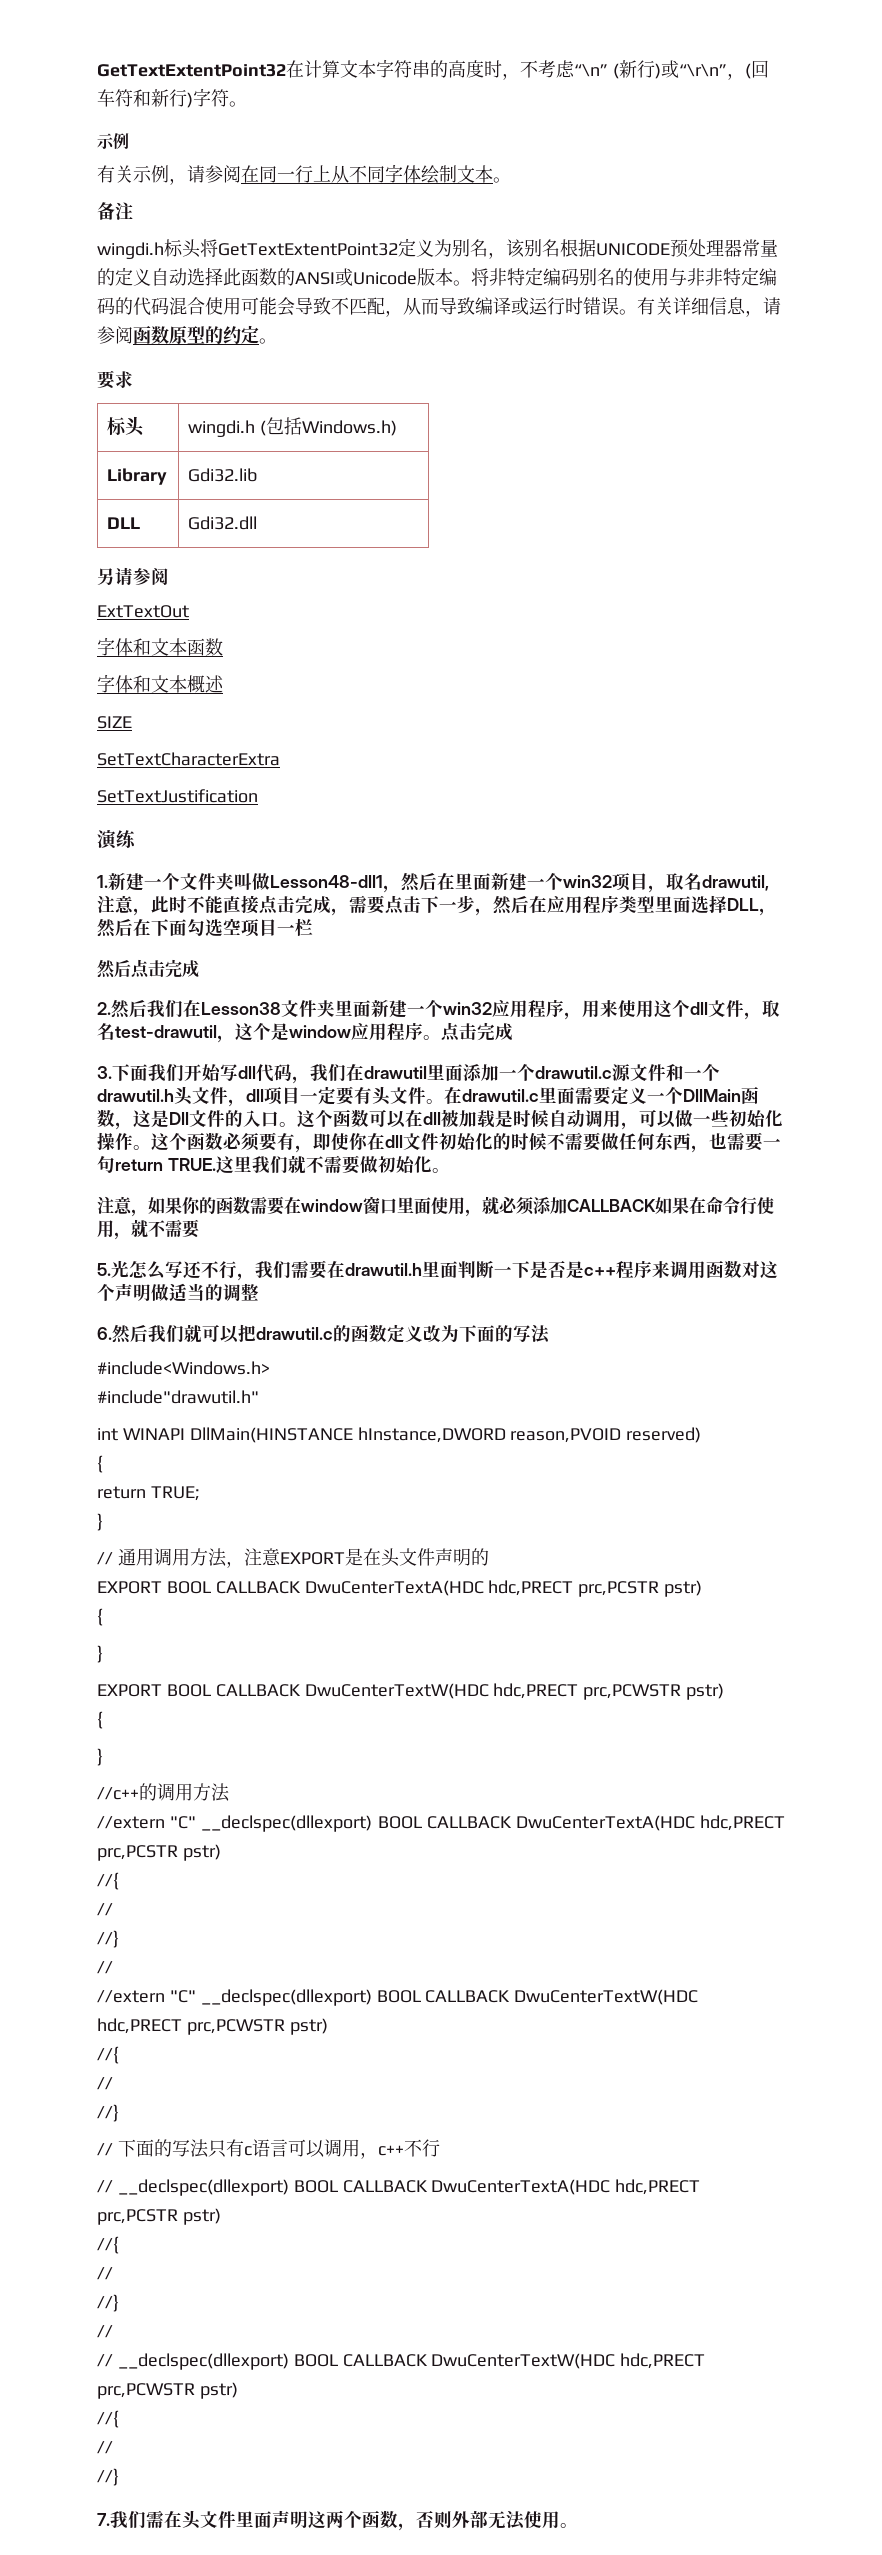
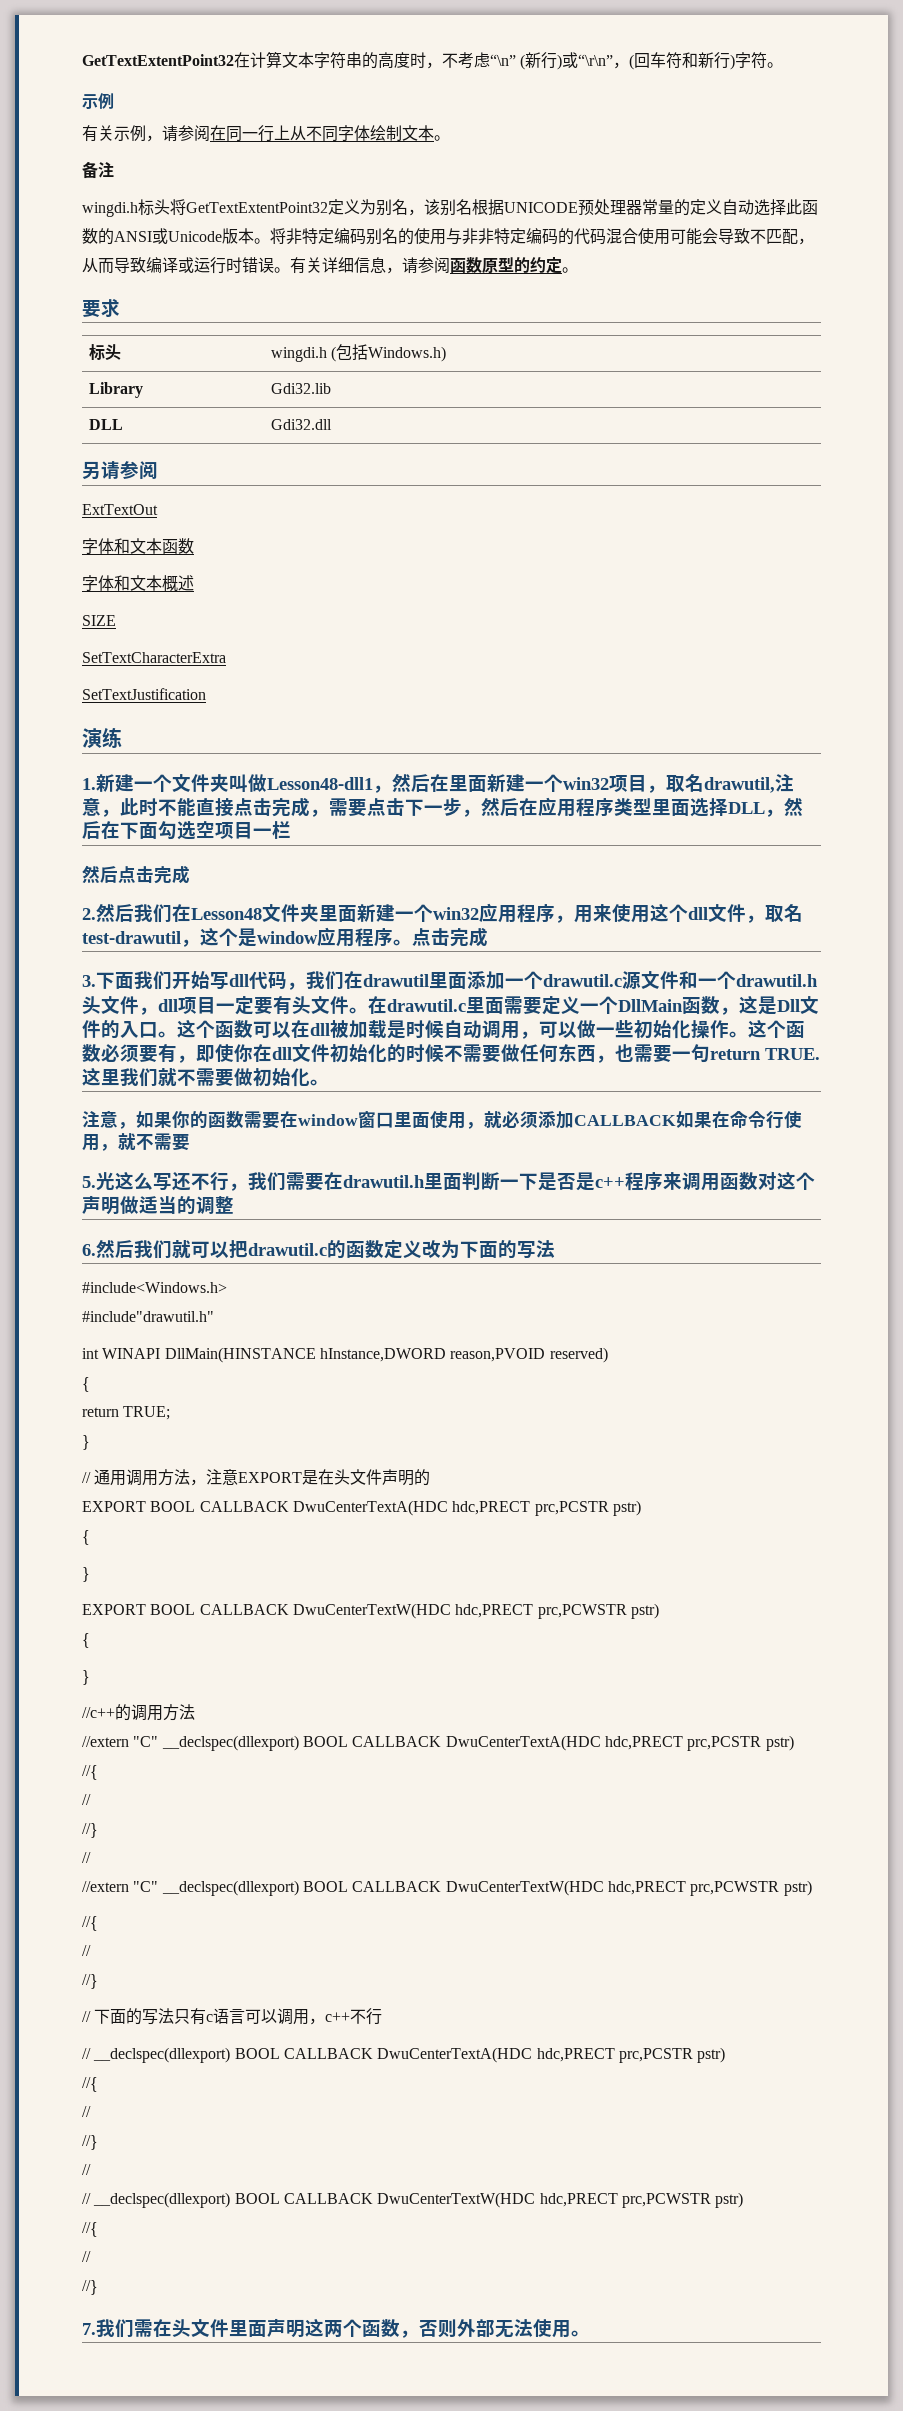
- 2.然后我们在Lesson38文件夹里面新建一个win32应用程序，用来使用这个dll文件，取名test-drawutil，这个是window应用程序。
+ 2.然后我们在Lesson48文件夹里面新建一个win32应用程序，用来使用这个dll文件，取名test-drawutil，这个是window应用程序。
- 5.光怎么写还不行，我们需要在drawutil.h里面判断一下是否是c++程序来调用函数对这个声明做适当的调整
+ 5.光这么写还不行，我们需要在drawutil.h里面判断一下是否是c++程序来调用函数对这个声明做适当的调整

